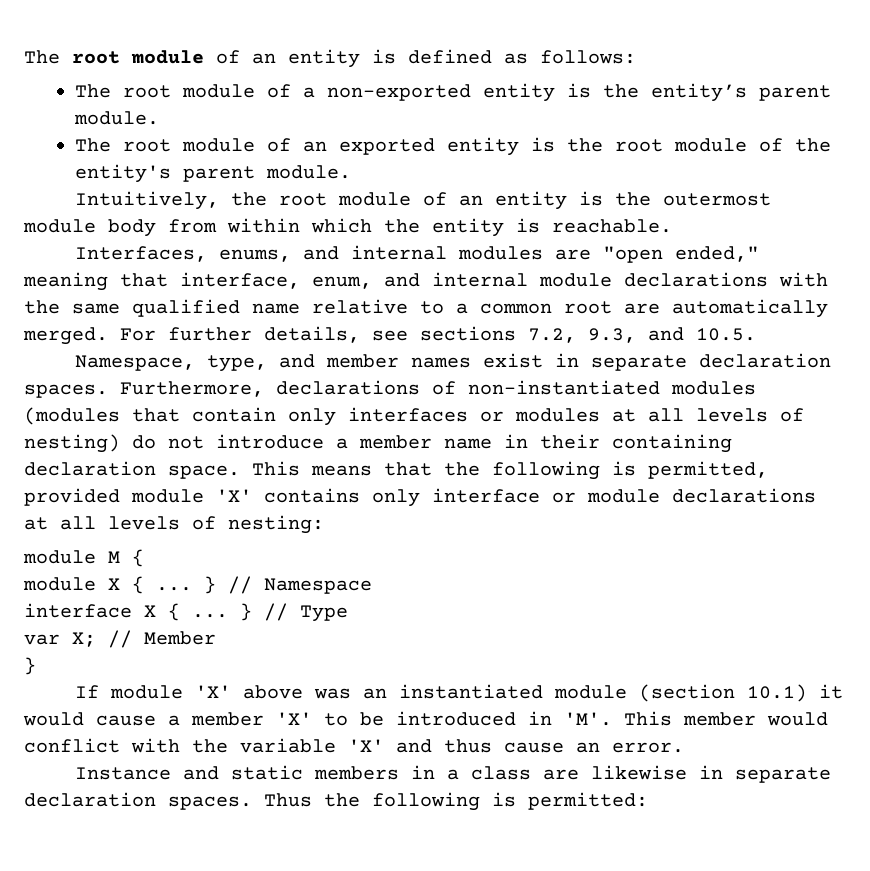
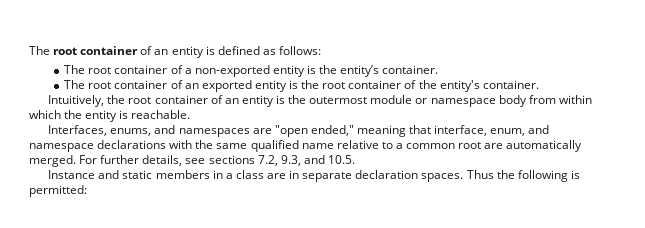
- The root module of an entity is defined as follows:
+ The root container of an entity is defined as follows:
- The root module of a non-exported entity is the entity’s parent module.
- The root module of an exported entity is the root module of the entity's parent module.
+ The root container of a non-exported entity is the entity’s container.
+ The root container of an exported entity is the root container of the entity's container.
- Intuitively, the root module of an entity is the outermost module body from within which the entity is reachable.
+ Intuitively, the root container of an entity is the outermost module or namespace body from within which the entity is reachable.
- Interfaces, enums, and internal modules are "open ended," meaning that interface, enum, and internal module declarations with the same qualified name relative to a common root are automatically merged.
+ Interfaces, enums, and namespaces are "open ended," meaning that interface, enum, and namespace declarations with the same qualified name relative to a common root are automatically merged.
- Namespace, type, and member names exist in separate declaration spaces. Furthermore, declarations of non-instantiated modules (modules that contain only interfaces or modules at all levels of nesting) do not introduce a member name in their containing declaration space. This means that the following is permitted, provided module 'X' contains only interface or module declarations at all levels of nesting:
- module M {
- module X { ... } // Namespace
- interface X { ... } // Type
- var X; // Member
- }
- If module 'X' above was an instantiated module (section 10.1) it would cause a member 'X' to be introduced in 'M'. This member would conflict with the variable 'X' and thus cause an error.
- Instance and static members in a class are likewise in separate declaration spaces.
+ Instance and static members in a class are in separate declaration spaces.

